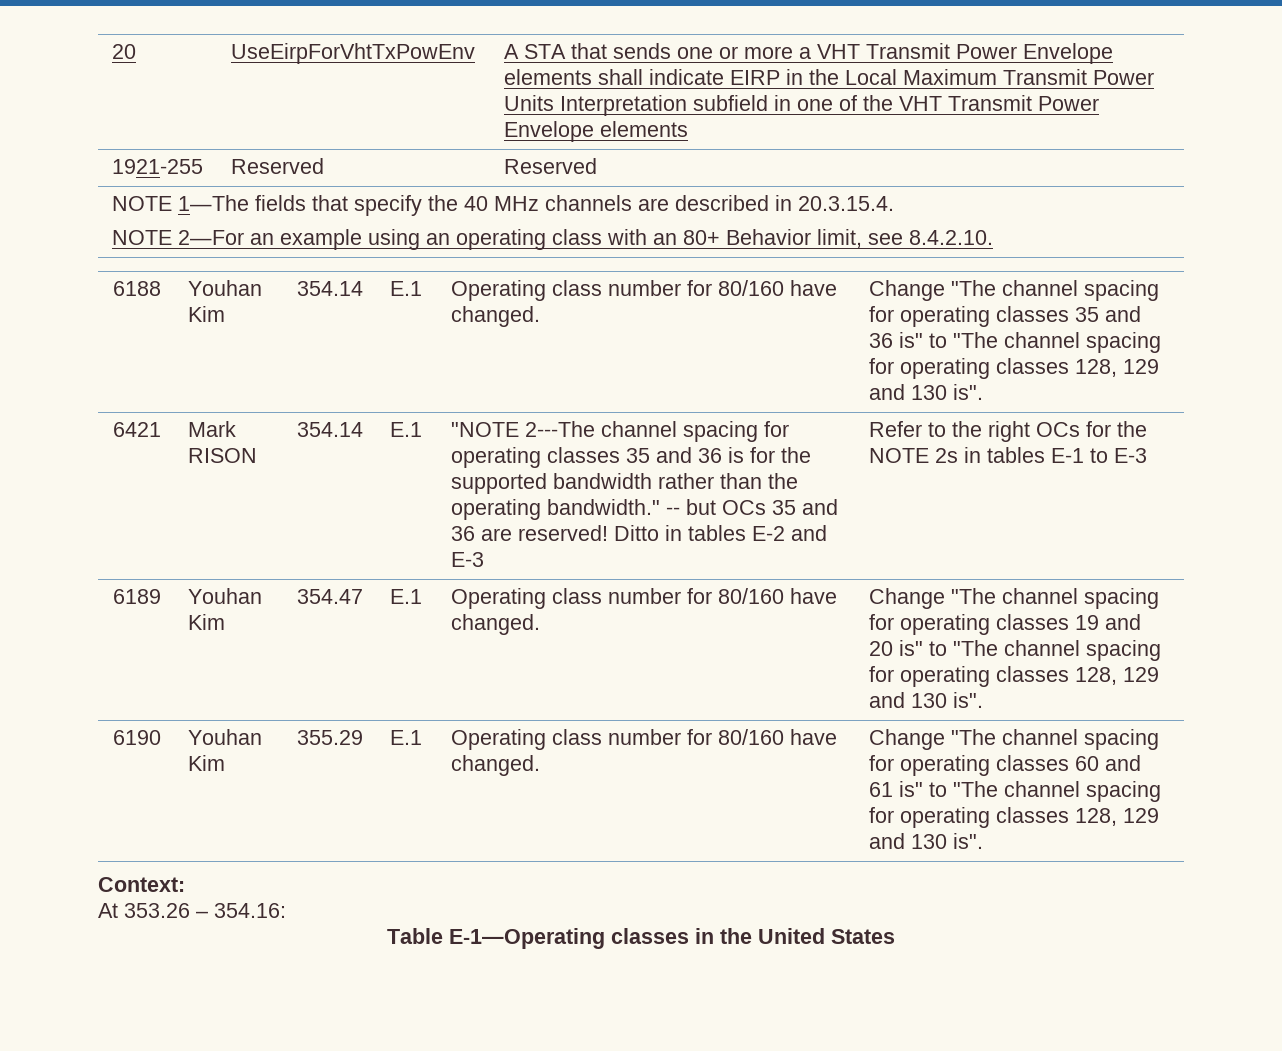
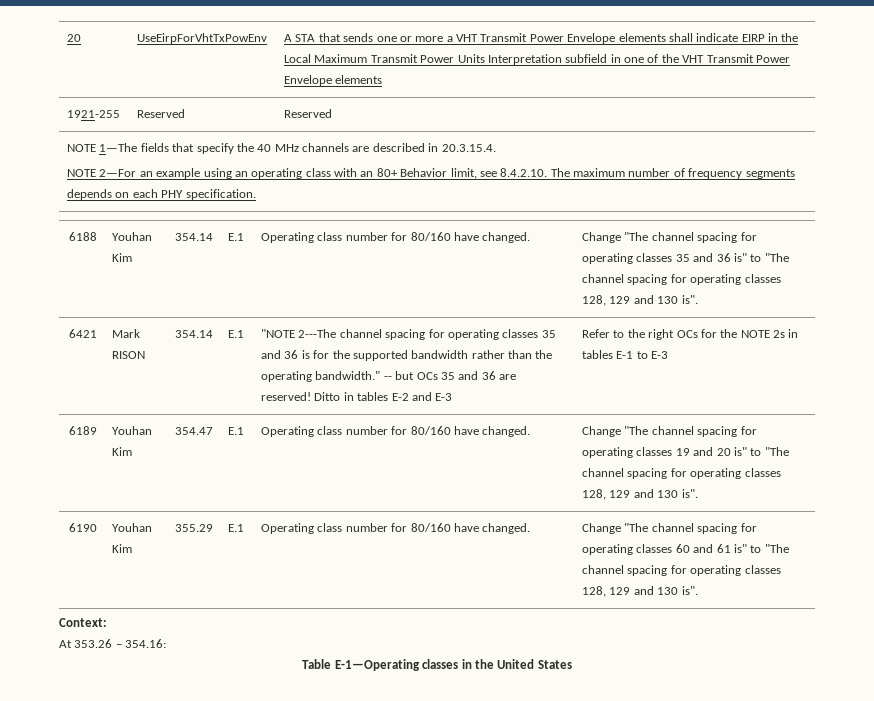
  NOTE 1—The fields that specify the 40 MHz channels are described in 20.3.15.4.
- NOTE 2—For an example using an operating class with an 80+ Behavior limit, see 8.4.2.10.
+ NOTE 2—For an example using an operating class with an 80+ Behavior limit, see 8.4.2.10. The maximum number of frequency segments depends on each PHY specification.

